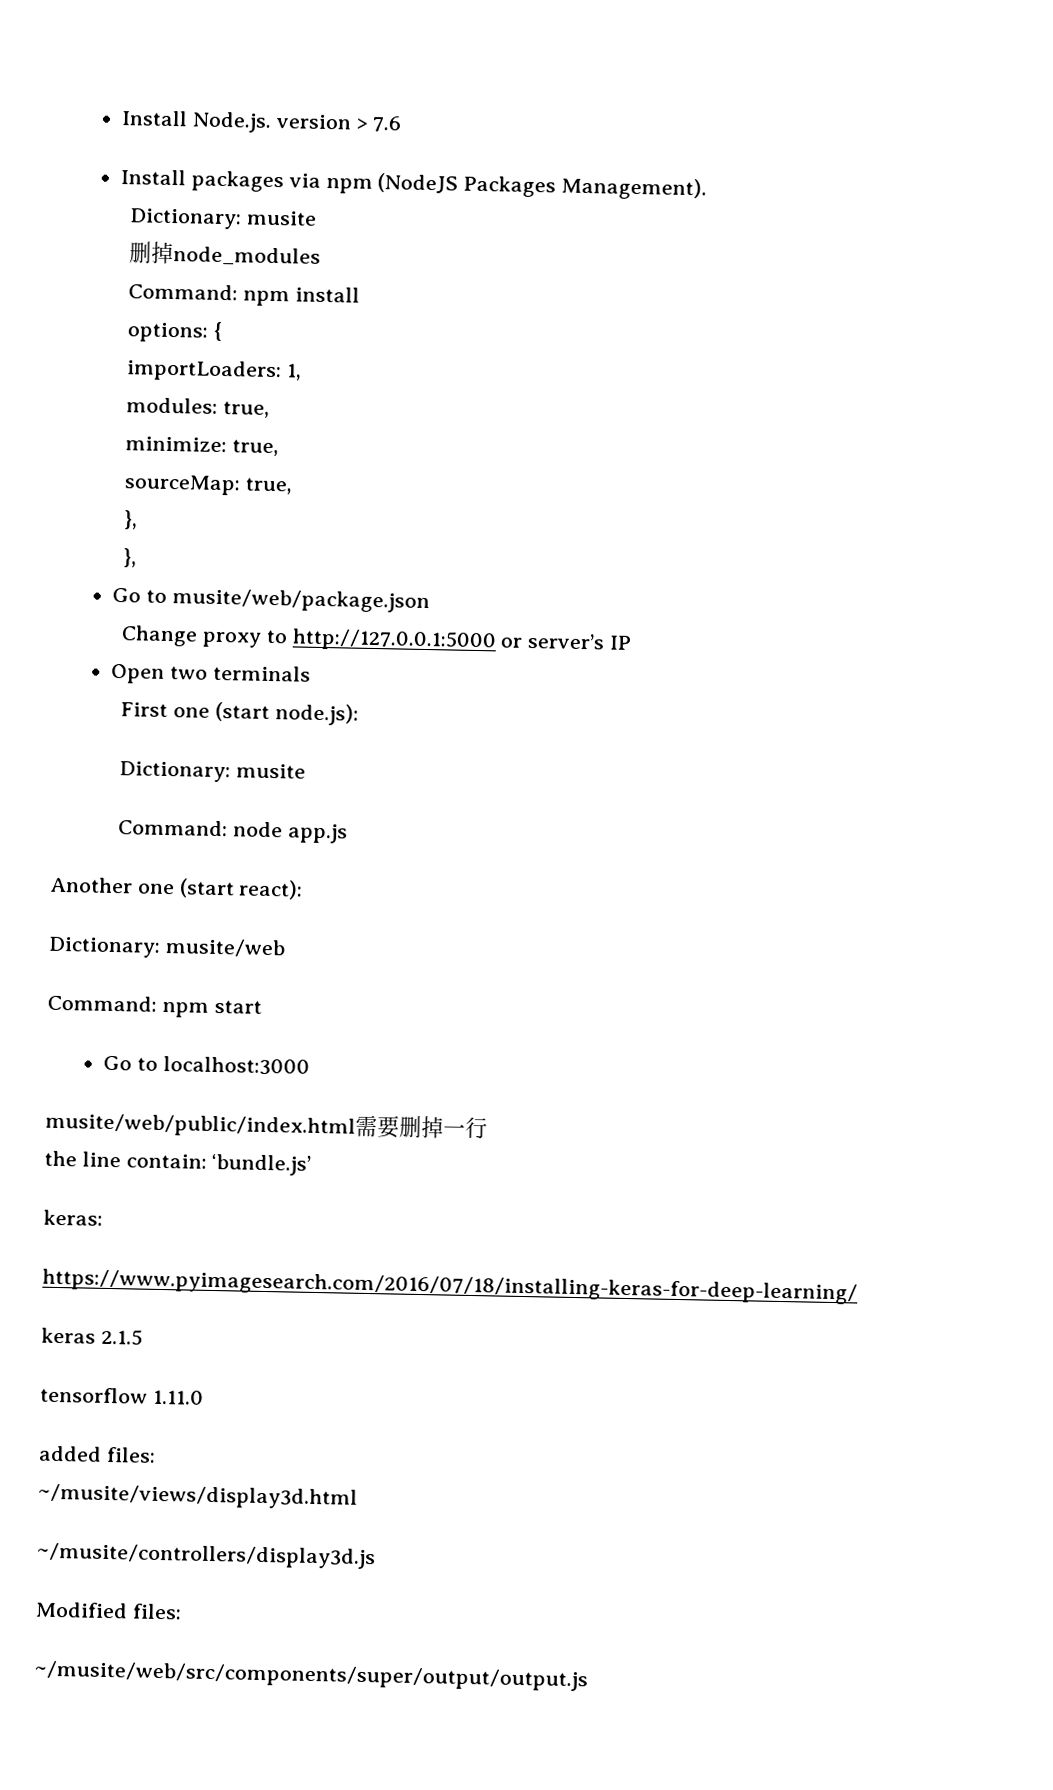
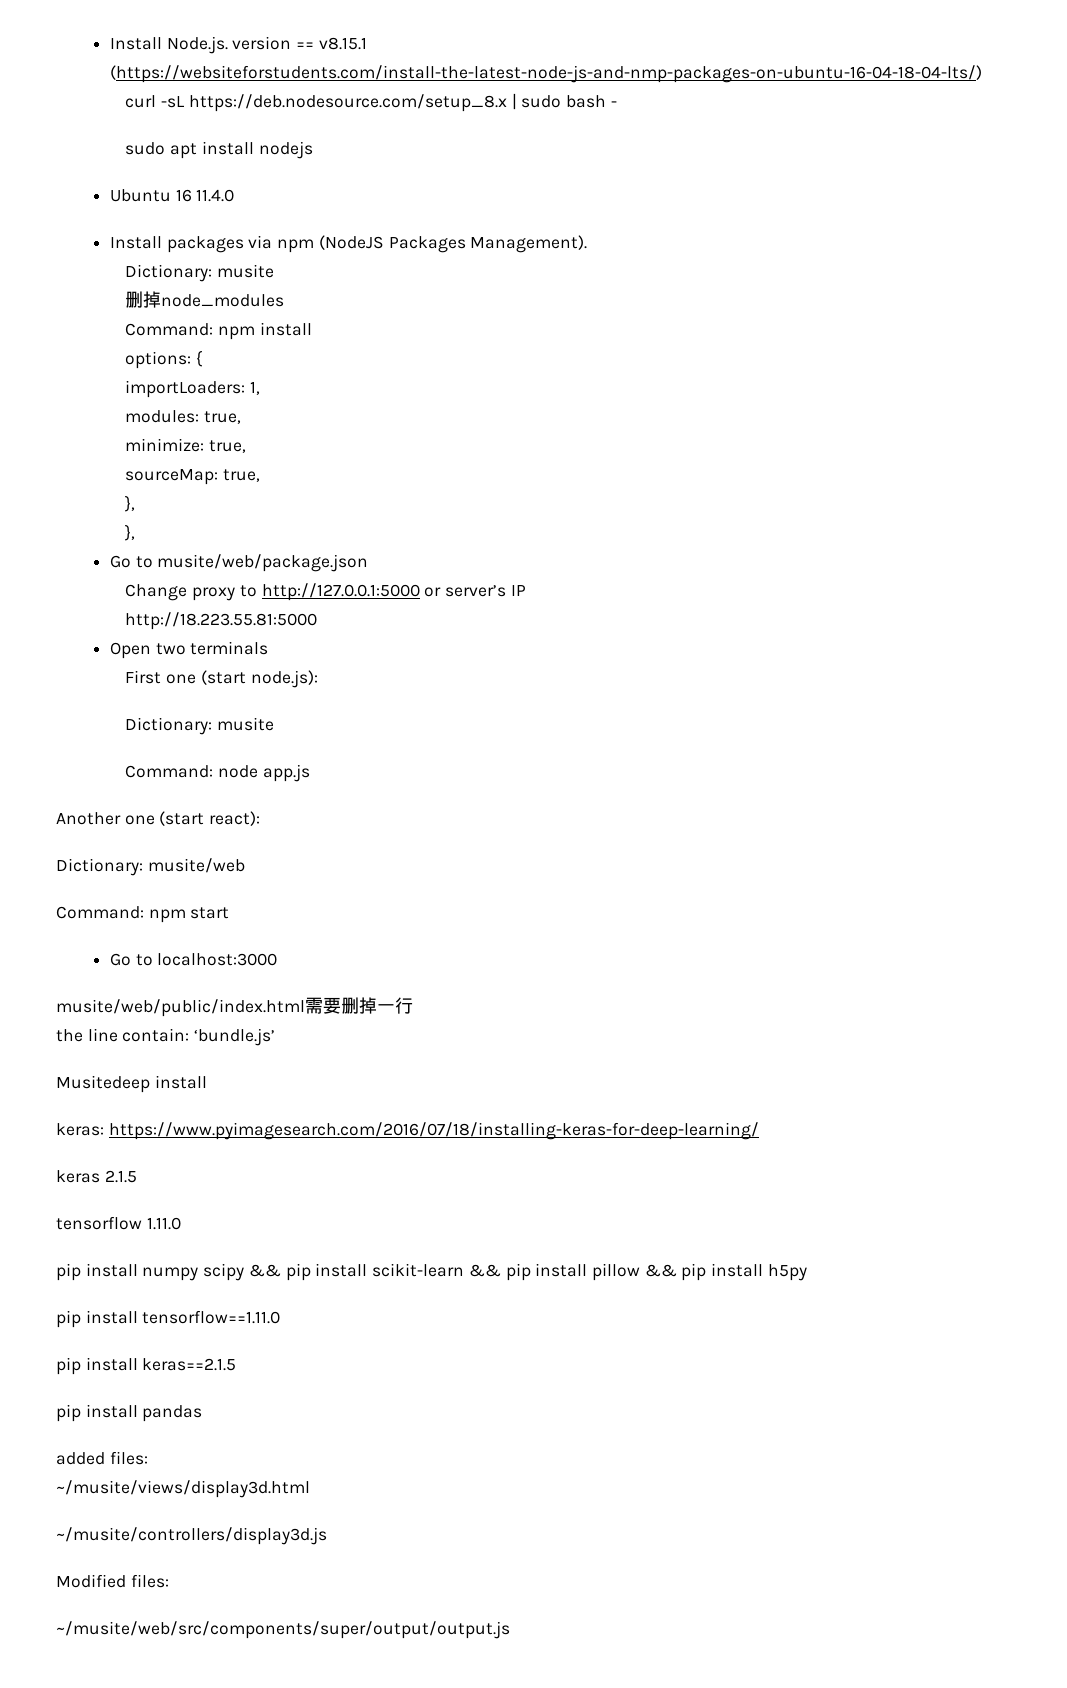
- Install Node.js. version > 7.6
+ Install Node.js. version == v8.15.1 (https://websiteforstudents.com/install-the-latest-node-js-and-nmp-packages-on-ubuntu-16-04-18-04-lts/)
+ curl -sL https://deb.nodesource.com/setup_8.x | sudo bash -
+ sudo apt install nodejs
+ Ubuntu 16 11.4.0
+ http://18.223.55.81:5000
+ Musitedeep install
- keras:
- https://www.pyimagesearch.com/2016/07/18/installing-keras-for-deep-learning/
+ keras: https://www.pyimagesearch.com/2016/07/18/installing-keras-for-deep-learning/
+ pip install numpy scipy && pip install scikit-learn && pip install pillow && pip install h5py
+ pip install tensorflow==1.11.0
+ pip install keras==2.1.5
+ pip install pandas

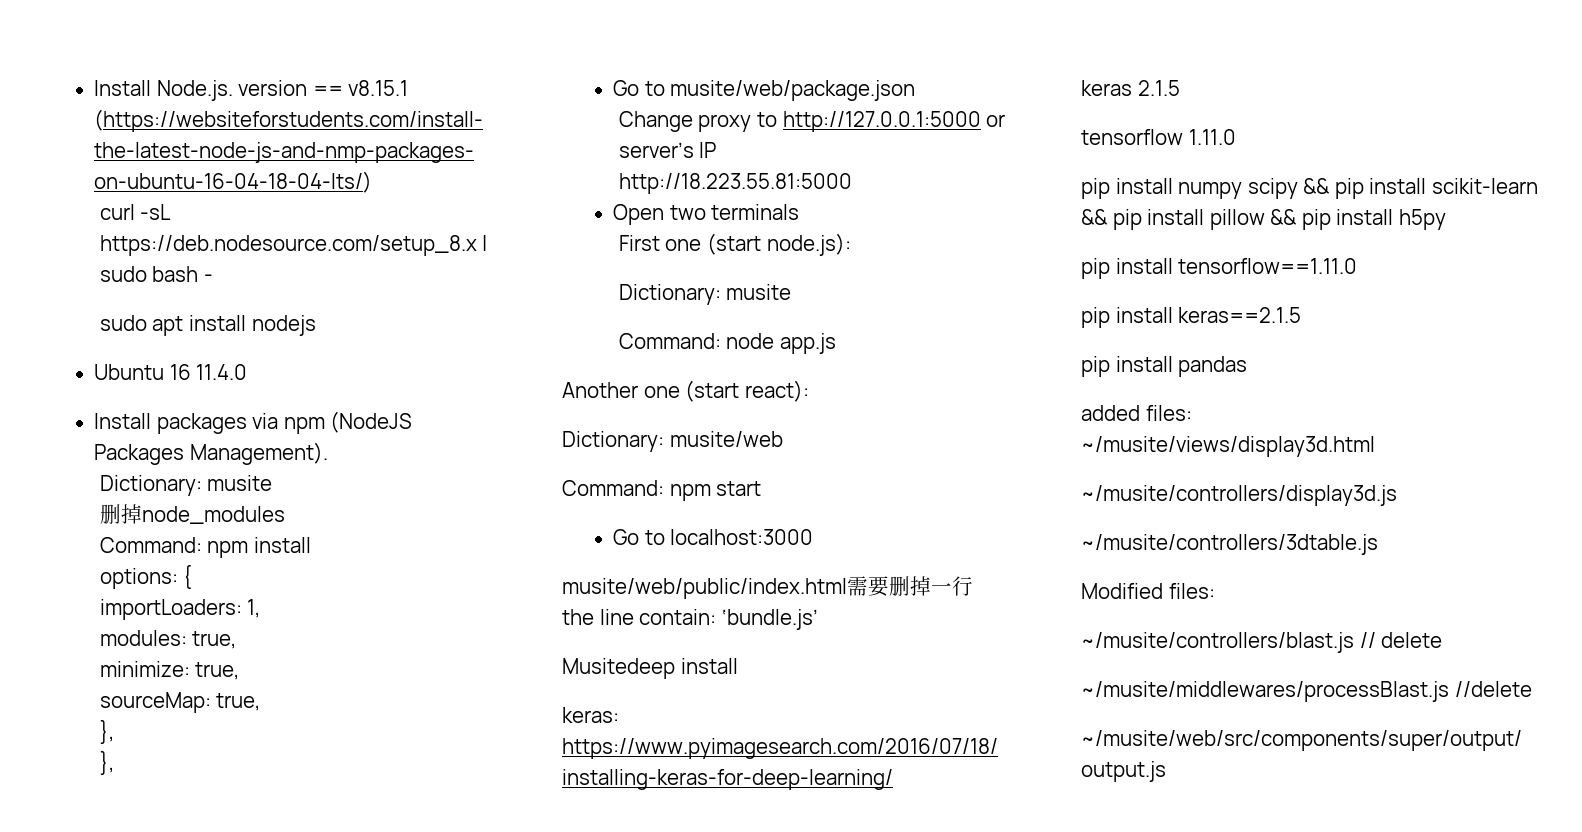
+ ~/musite/controllers/3dtable.js
+ ~/musite/controllers/blast.js // delete
+ ~/musite/middlewares/processBlast.js //delete

